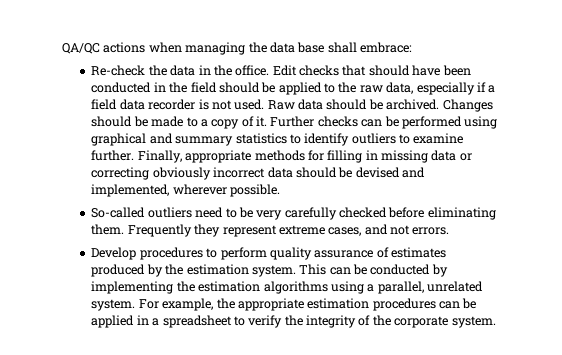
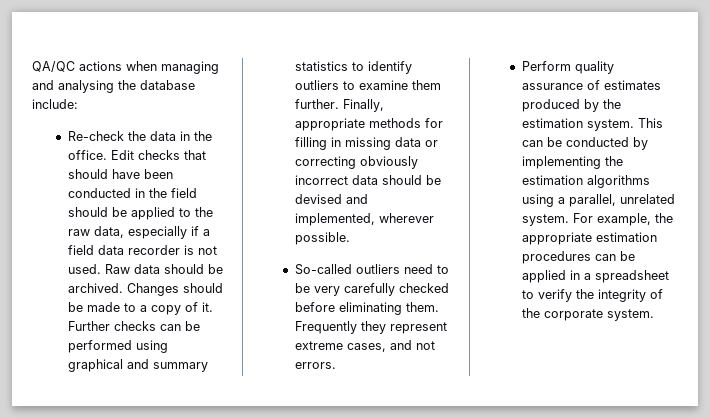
- QA/QC actions when managing the data base shall embrace:
+ QA/QC actions when managing and analysing the database include:
- Further checks can be performed using graphical and summary statistics to identify outliers to examine further.
+ Further checks can be performed using graphical and summary statistics to identify outliers to examine them further.
- Develop procedures to perform quality assurance of estimates produced by the estimation system.
+ Perform quality assurance of estimates produced by the estimation system.

